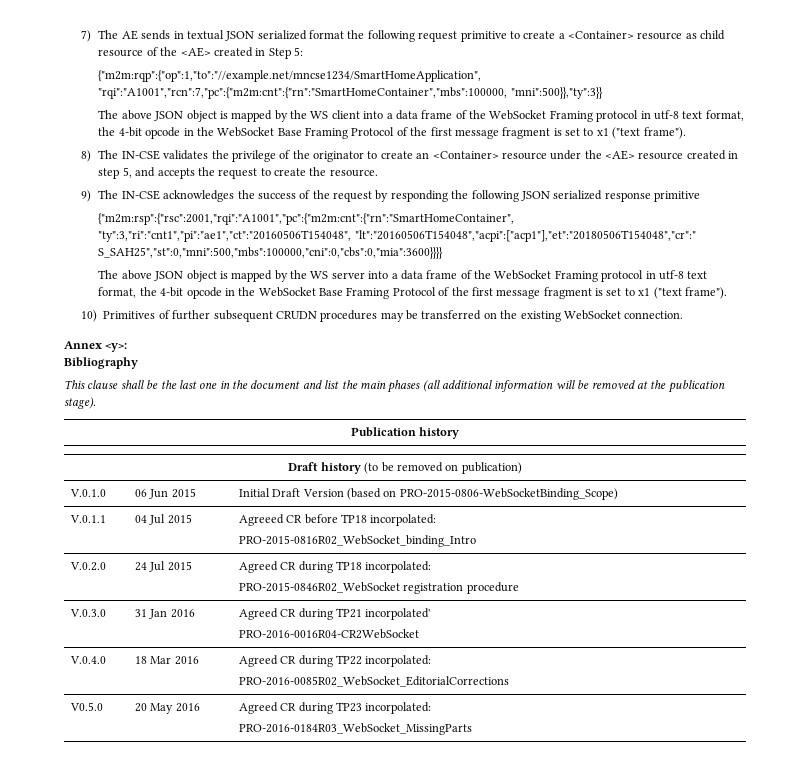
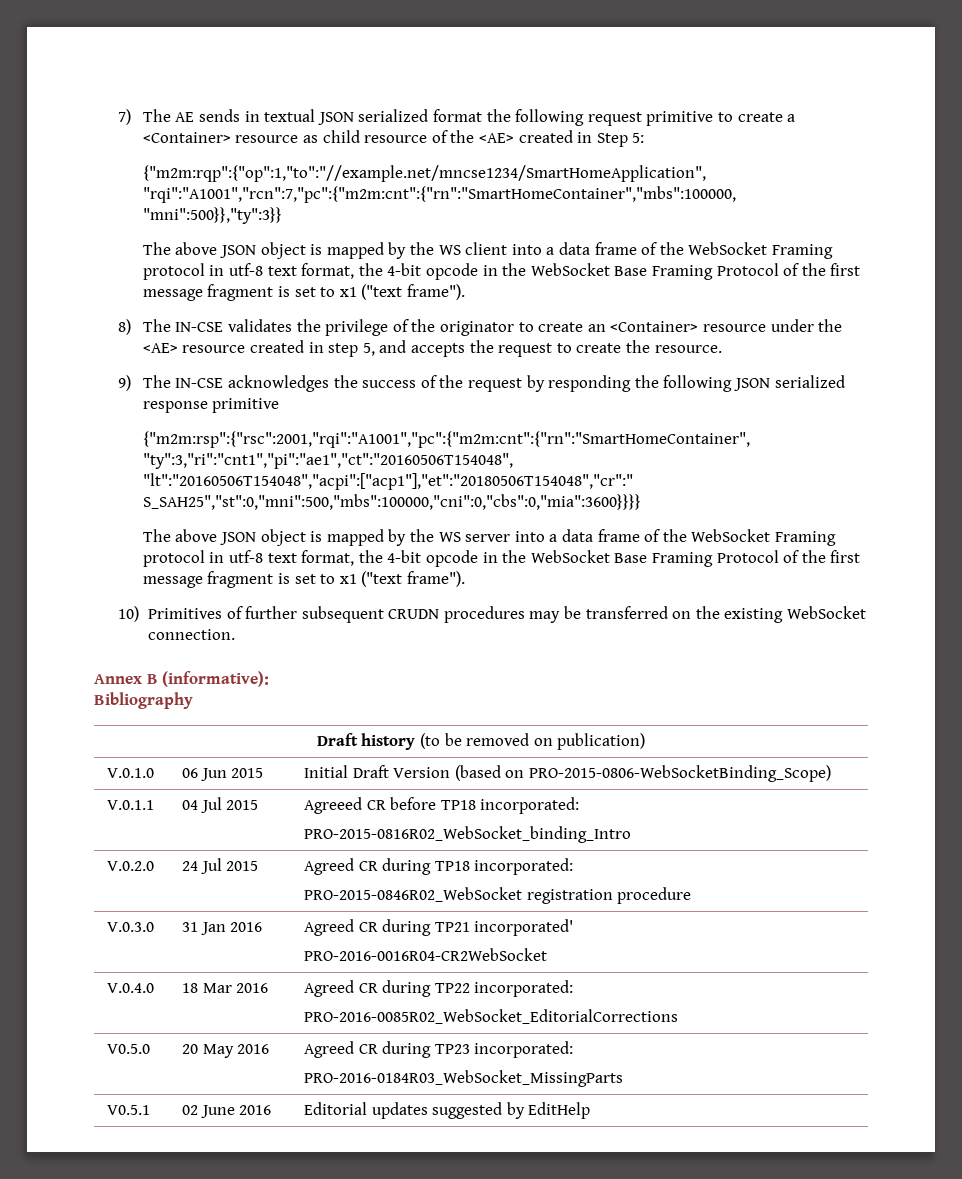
- Annex <y>:
+ Annex B (informative):
- This clause shall be the last one in the document and list the main phases (all additional information will be removed at the publication stage).
- Publication history
- V.0.1.1 | 04 Jul 2015 | Agreeed CR before TP18 incorpolated:
+ V.0.1.1 | 04 Jul 2015 | Agreeed CR before TP18 incorporated:
- V.0.2.0 | 24 Jul 2015 | Agreed CR during TP18 incorpolated:
+ V.0.2.0 | 24 Jul 2015 | Agreed CR during TP18 incorporated:
- V.0.3.0 | 31 Jan 2016 | Agreed CR during TP21 incorpolated'
+ V.0.3.0 | 31 Jan 2016 | Agreed CR during TP21 incorporated'
- V.0.4.0 | 18 Mar 2016 | Agreed CR during TP22 incorpolated:
+ V.0.4.0 | 18 Mar 2016 | Agreed CR during TP22 incorporated:
- V0.5.0 | 20 May 2016 | Agreed CR during TP23 incorpolated:
+ V0.5.0 | 20 May 2016 | Agreed CR during TP23 incorporated:
+ V0.5.1 | 02 June 2016 | Editorial updates suggested by EditHelp

